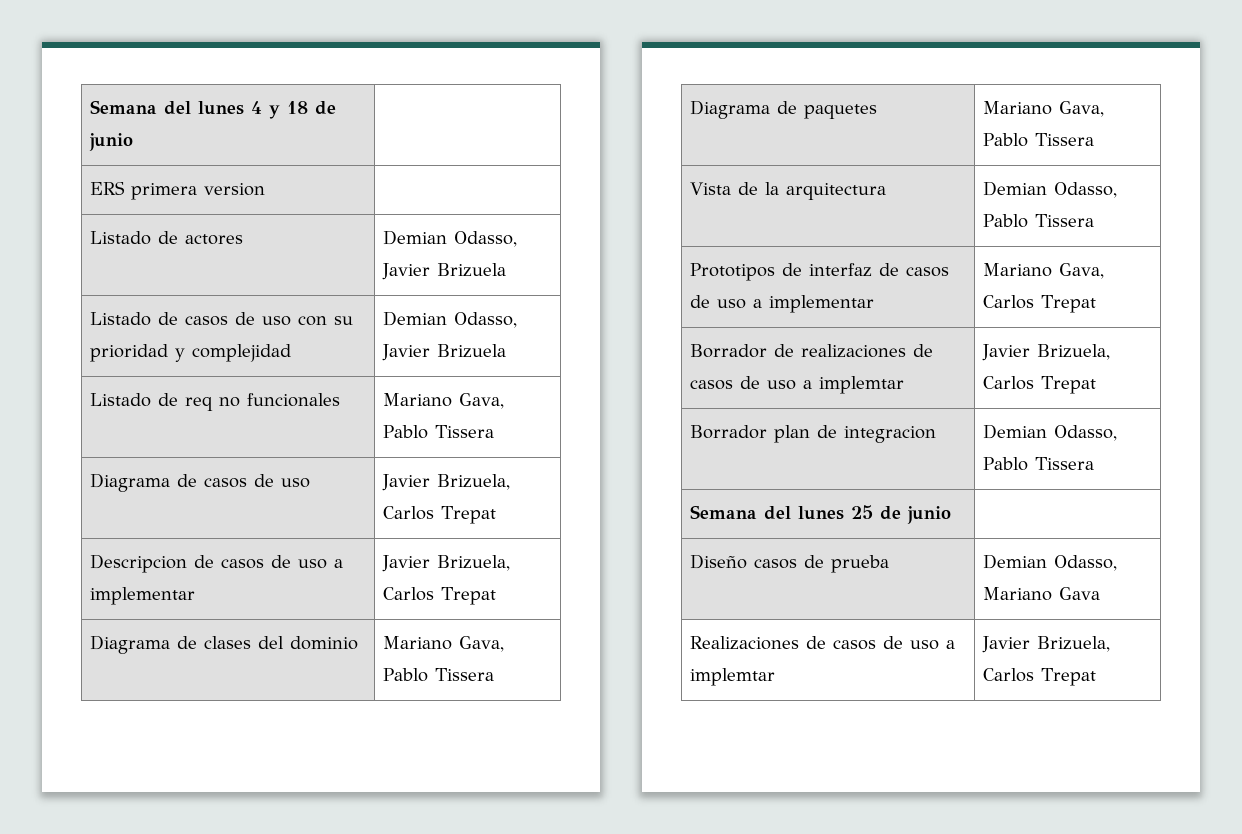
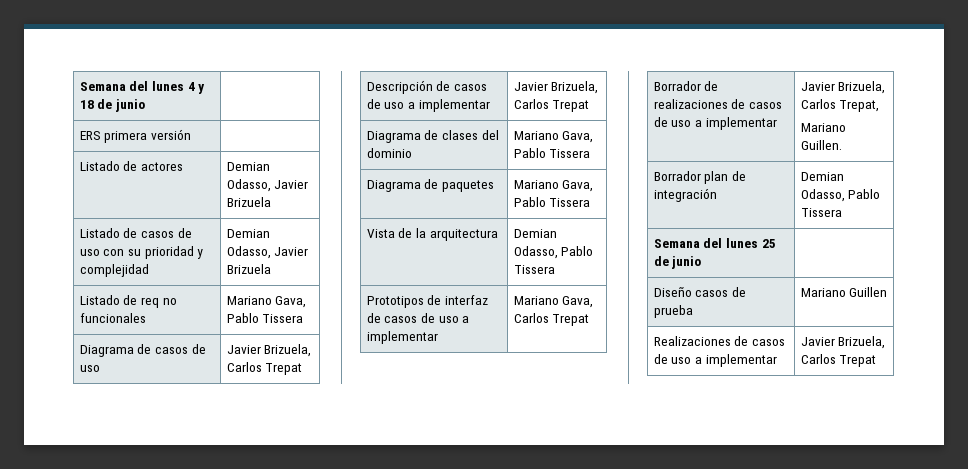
- ERS primera version |
+ ERS primera versión |
- Descripcion de casos de uso a implementar | Javier Brizuela, Carlos Trepat
+ Descripción de casos de uso a implementar | Javier Brizuela, Carlos Trepat
- Borrador de realizaciones de casos de uso a implemtar | Javier Brizuela, Carlos Trepat
+ Borrador de realizaciones de casos de uso a implementar | Javier Brizuela, Carlos Trepat,
+ Mariano Guillen.
- Borrador plan de integracion | Demian Odasso, Pablo Tissera
+ Borrador plan de integración | Demian Odasso, Pablo Tissera
- Diseño casos de prueba | Demian Odasso, Mariano Gava
+ Diseño casos de prueba | Mariano Guillen
- Realizaciones de casos de uso a implemtar | Javier Brizuela, Carlos Trepat
+ Realizaciones de casos de uso a implementar | Javier Brizuela, Carlos Trepat

